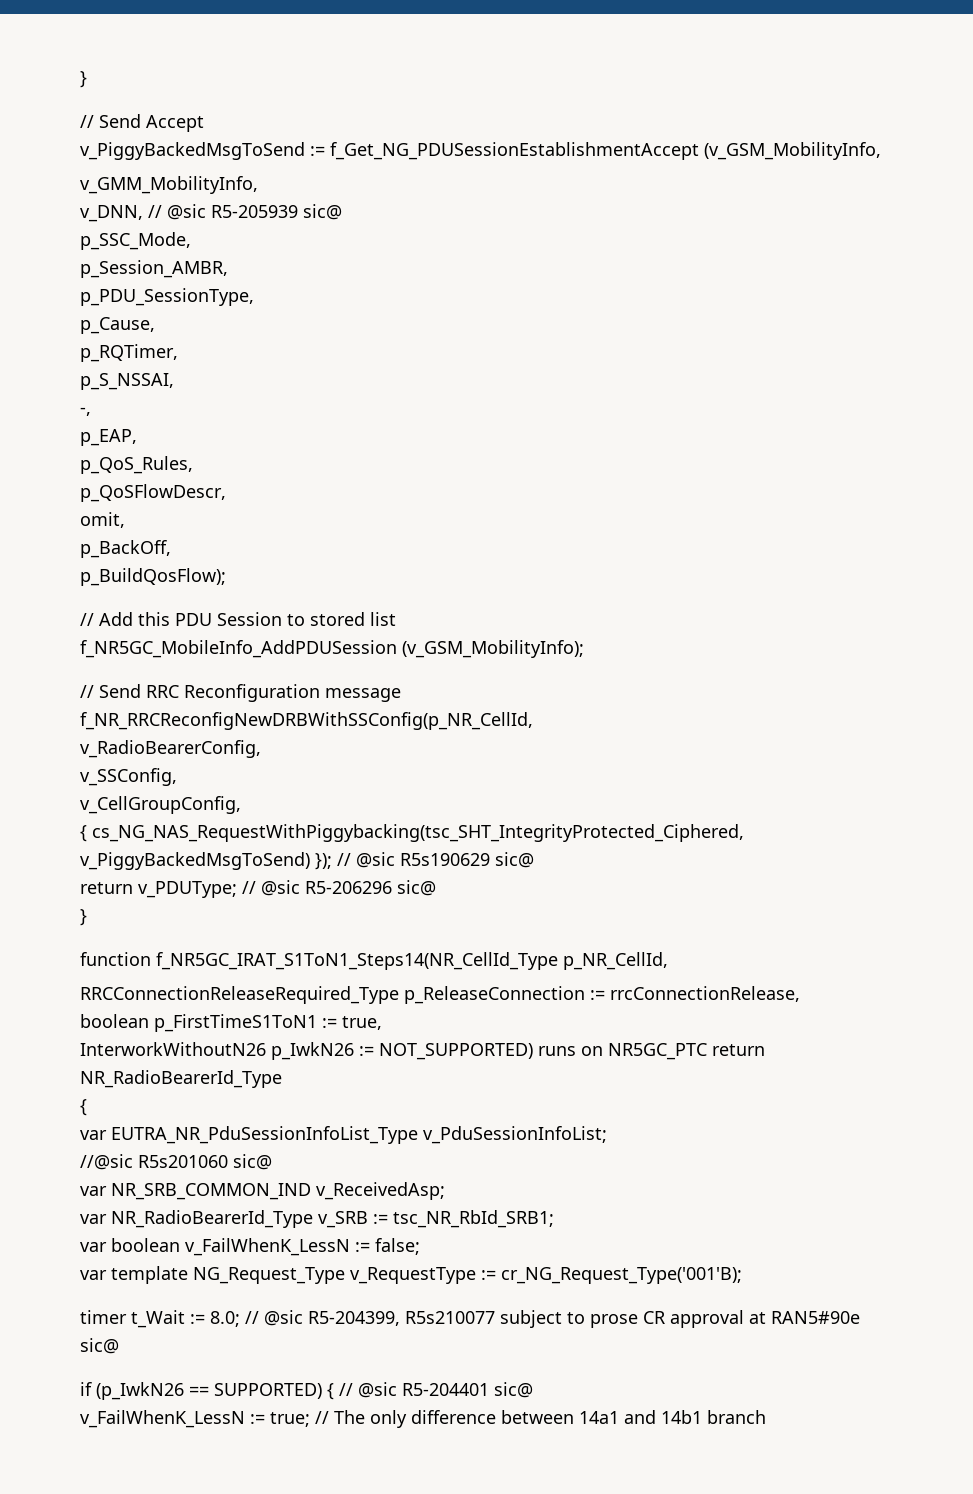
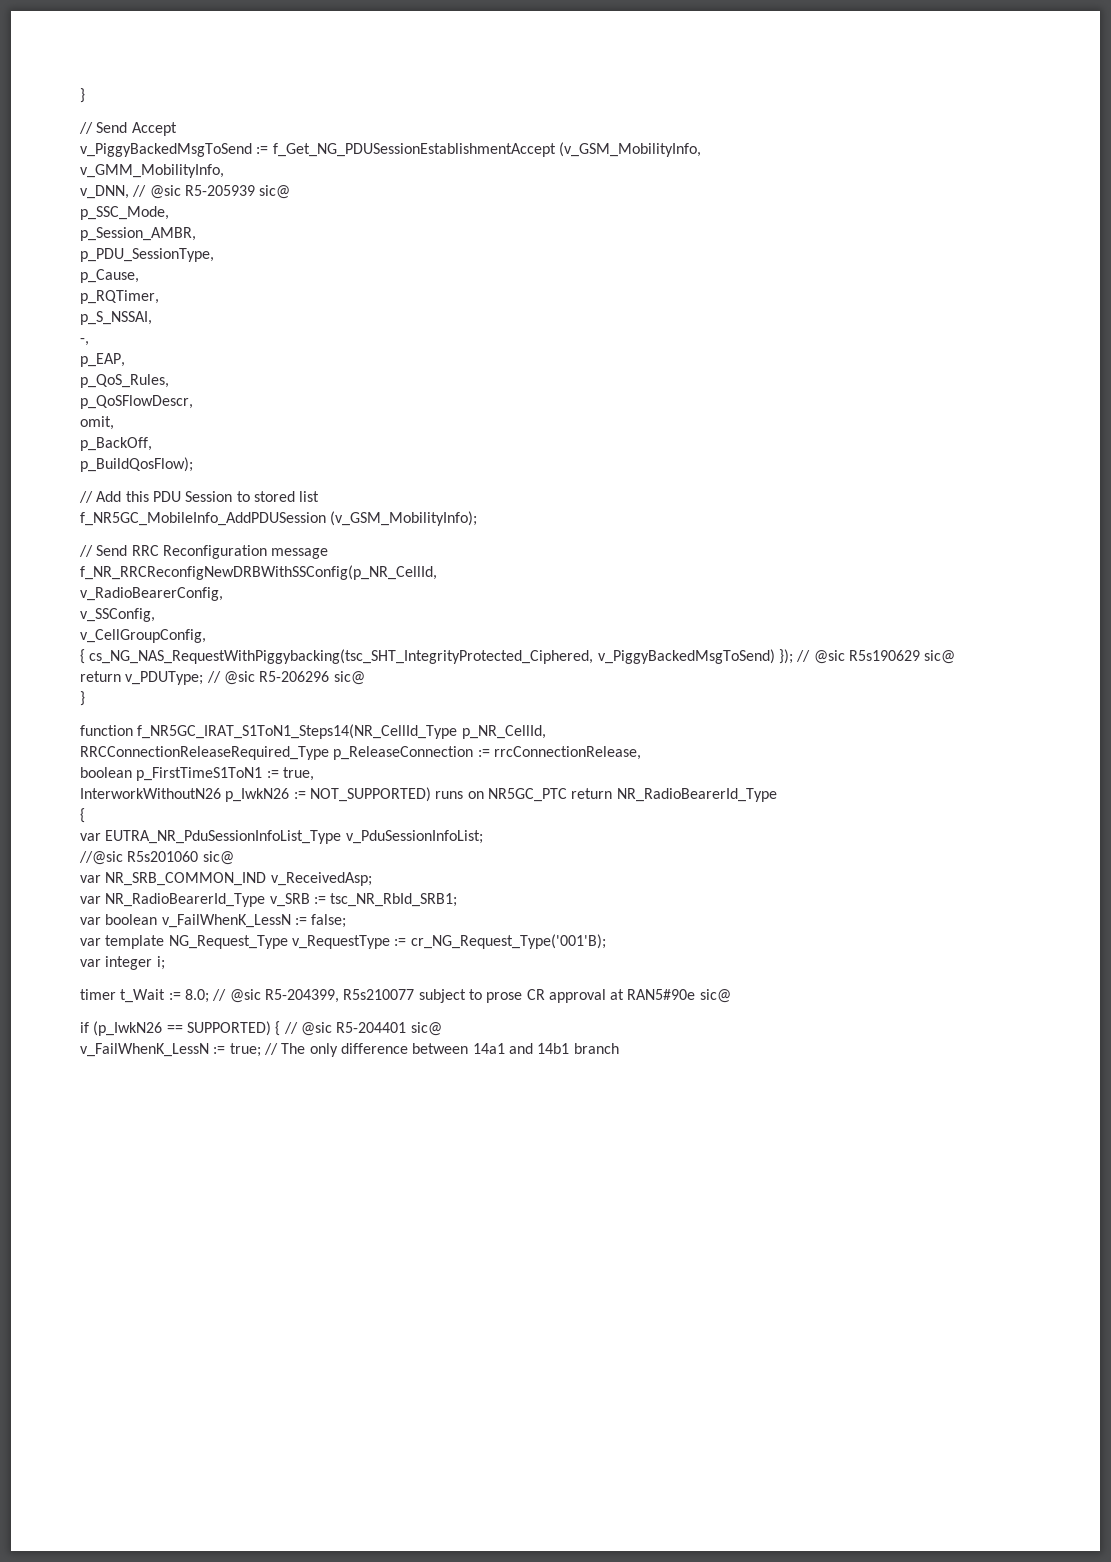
+ var integer i;

